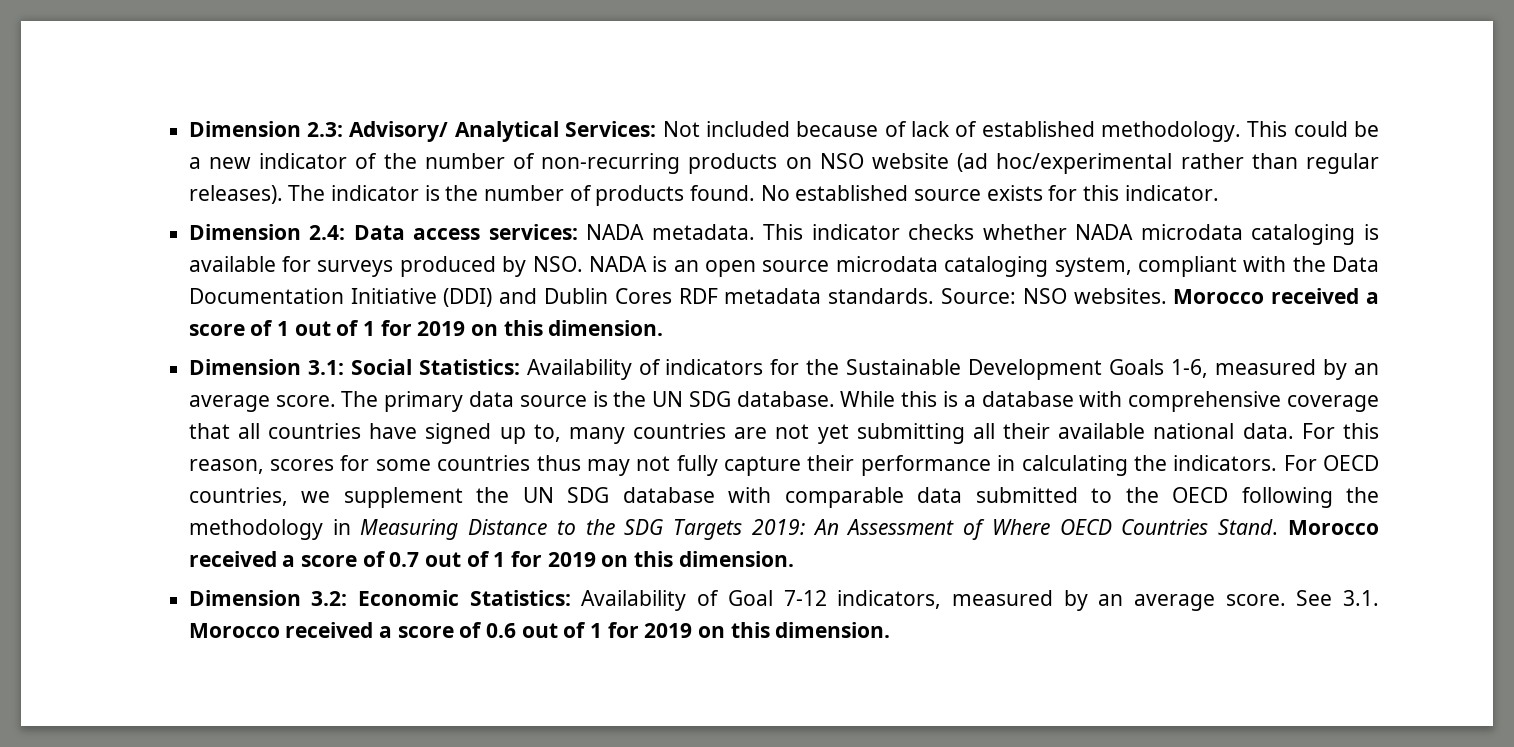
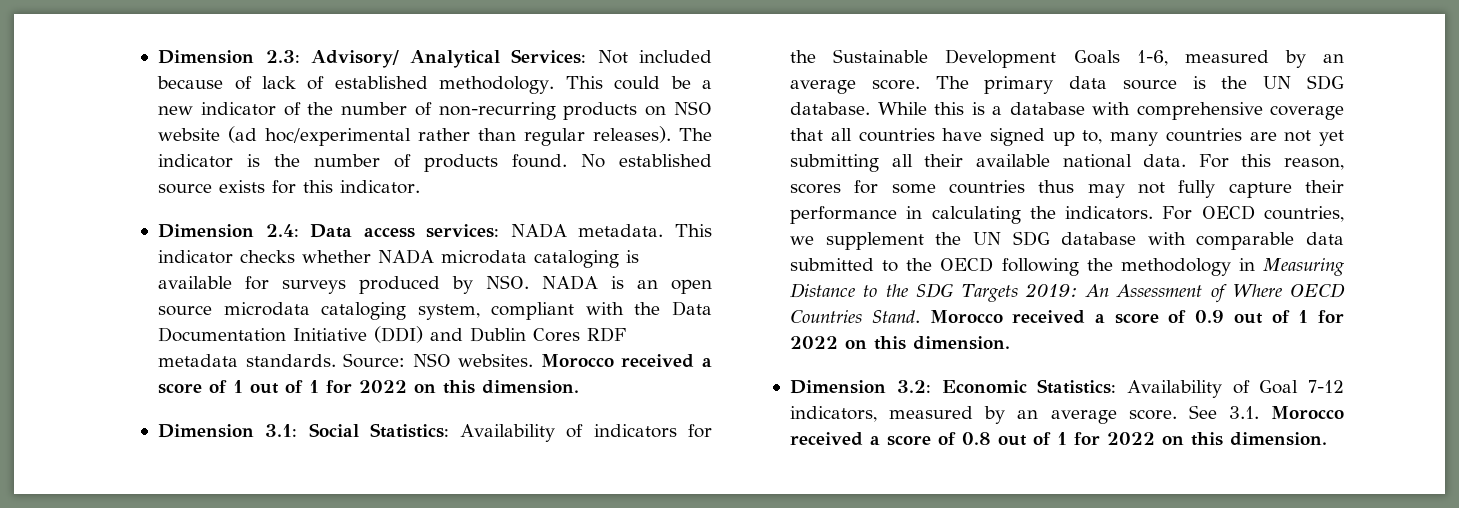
- Morocco received a score of 1 out of 1 for 2019 on this dimension.
+ Morocco received a score of 1 out of 1 for 2022 on this dimension.
- Morocco received a score of 0.7 out of 1 for 2019 on this dimension.
+ Morocco received a score of 0.9 out of 1 for 2022 on this dimension.
- See 3.1. Morocco received a score of 0.6 out of 1 for 2019 on this dimension.
+ See 3.1. Morocco received a score of 0.8 out of 1 for 2022 on this dimension.

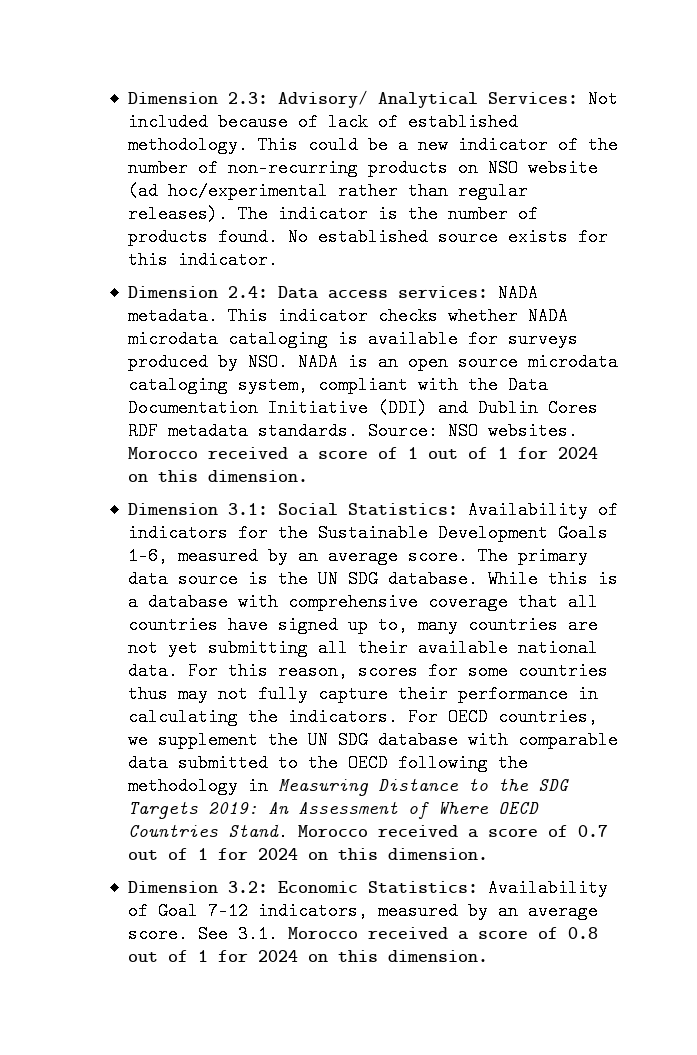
- Morocco received a score of 1 out of 1 for 2022 on this dimension.
+ Morocco received a score of 1 out of 1 for 2024 on this dimension.
- Morocco received a score of 0.9 out of 1 for 2022 on this dimension.
+ Morocco received a score of 0.7 out of 1 for 2024 on this dimension.
- See 3.1. Morocco received a score of 0.8 out of 1 for 2022 on this dimension.
+ See 3.1. Morocco received a score of 0.8 out of 1 for 2024 on this dimension.

